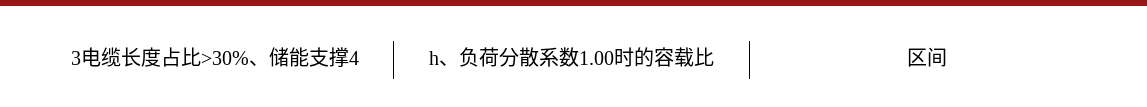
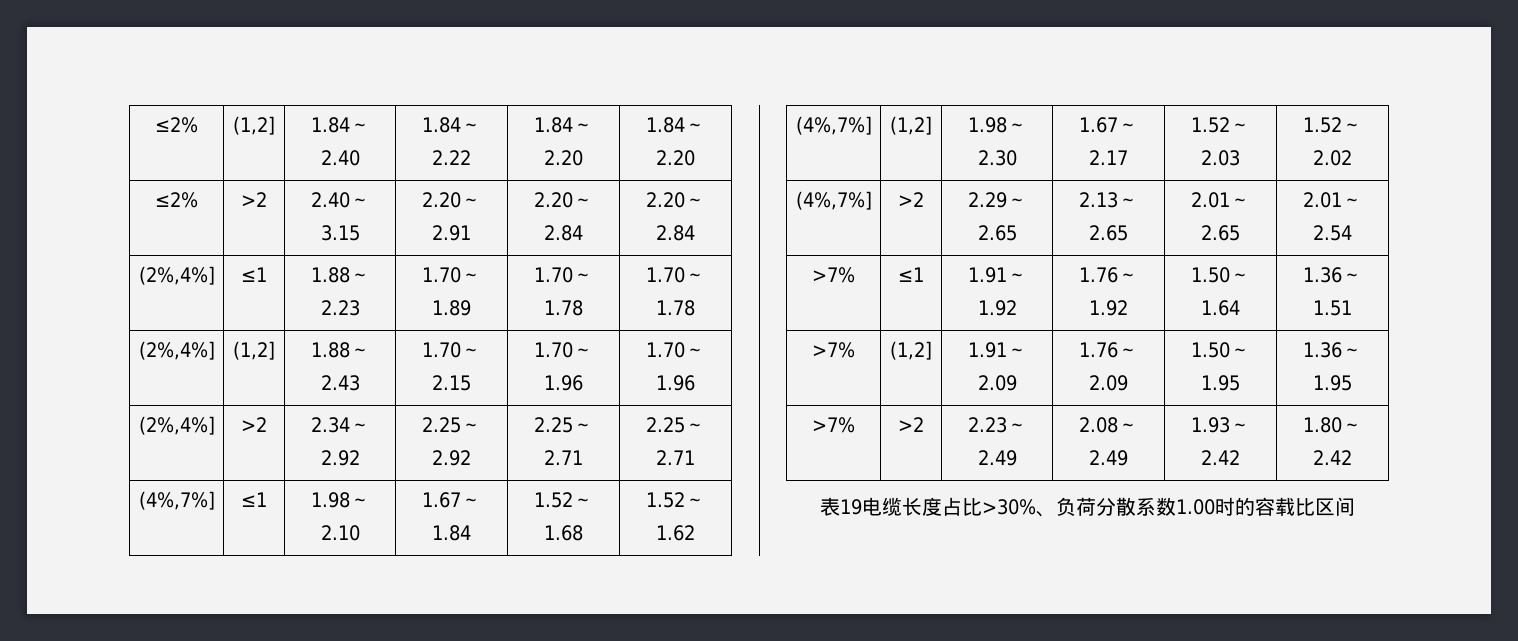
- 3电缆长度占比>30%、储能支撑4 h、负荷分散系数1.00时的容载比区间
+ ≤2% | (1,2] | 1.84～2.40 | 1.84～2.22 | 1.84～2.20 | 1.84～2.20
+ ≤2% | >2 | 2.40～3.15 | 2.20～2.91 | 2.20～2.84 | 2.20～2.84
+ (2%,4%] | ≤1 | 1.88～2.23 | 1.70～1.89 | 1.70～1.78 | 1.70～1.78
+ (2%,4%] | (1,2] | 1.88～2.43 | 1.70～2.15 | 1.70～1.96 | 1.70～1.96
+ (2%,4%] | >2 | 2.34～2.92 | 2.25～2.92 | 2.25～2.71 | 2.25～2.71
+ (4%,7%] | ≤1 | 1.98～2.10 | 1.67～1.84 | 1.52～1.68 | 1.52～1.62
+ (4%,7%] | (1,2] | 1.98～2.30 | 1.67～2.17 | 1.52～2.03 | 1.52～2.02
+ (4%,7%] | >2 | 2.29～2.65 | 2.13～2.65 | 2.01～2.65 | 2.01～2.54
+ >7% | ≤1 | 1.91～1.92 | 1.76～1.92 | 1.50～1.64 | 1.36～1.51
+ >7% | (1,2] | 1.91～2.09 | 1.76～2.09 | 1.50～1.95 | 1.36～1.95
+ >7% | >2 | 2.23～2.49 | 2.08～2.49 | 1.93～2.42 | 1.80～2.42
+ 表19电缆长度占比>30%、负荷分散系数1.00时的容载比区间

